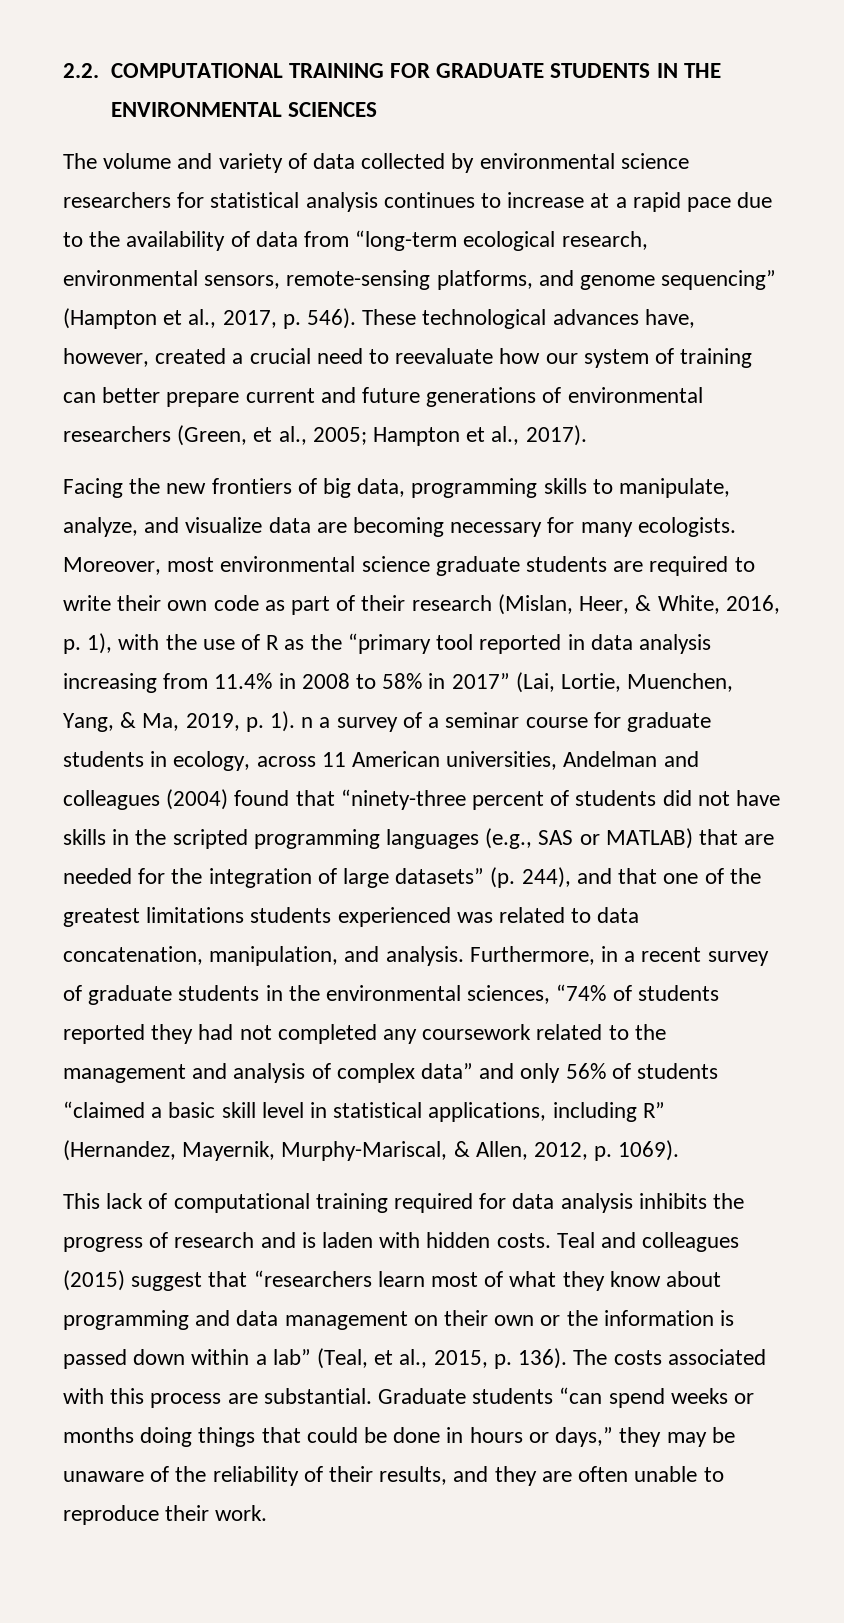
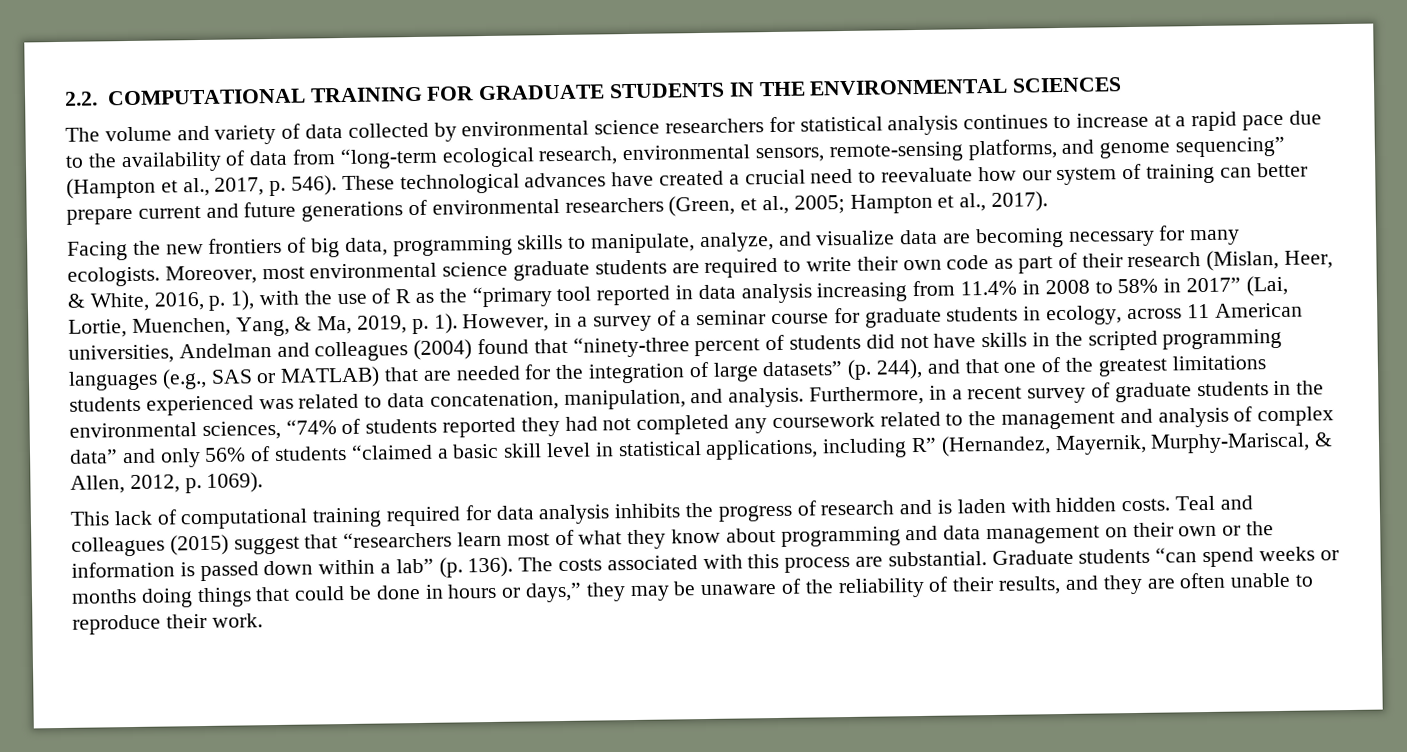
- These technological advances have, however, created a crucial need to reevaluate how our system of training can better prepare current and future generations of environmental researchers (Green, et al., 2005; Hampton et al., 2017).
+ These technological advances have created a crucial need to reevaluate how our system of training can better prepare current and future generations of environmental researchers (Green, et al., 2005; Hampton et al., 2017).
- Moreover, most environmental science graduate students are required to write their own code as part of their research (Mislan, Heer, & White, 2016, p. 1), with the use of R as the “primary tool reported in data analysis increasing from 11.4% in 2008 to 58% in 2017” (Lai, Lortie, Muenchen, Yang, & Ma, 2019, p. 1). n a survey of a seminar course for graduate students in ecology, across 11 American universities, Andelman and colleagues (2004) found that “ninety-three percent of students did not have skills in the scripted programming languages (e.g., SAS or MATLAB) that are needed for the integration of large datasets” (p. 244), and that one of the greatest limitations students experienced was related to data concatenation, manipulation, and analysis.
+ Moreover, most environmental science graduate students are required to write their own code as part of their research (Mislan, Heer, & White, 2016, p. 1), with the use of R as the “primary tool reported in data analysis increasing from 11.4% in 2008 to 58% in 2017” (Lai, Lortie, Muenchen, Yang, & Ma, 2019, p. 1). However, in a survey of a seminar course for graduate students in ecology, across 11 American universities, Andelman and colleagues (2004) found that “ninety-three percent of students did not have skills in the scripted programming languages (e.g., SAS or MATLAB) that are needed for the integration of large datasets” (p. 244), and that one of the greatest limitations students experienced was related to data concatenation, manipulation, and analysis.
- Teal and colleagues (2015) suggest that “researchers learn most of what they know about programming and data management on their own or the information is passed down within a lab” (Teal, et al., 2015, p. 136).
+ Teal and colleagues (2015) suggest that “researchers learn most of what they know about programming and data management on their own or the information is passed down within a lab” (p. 136).

